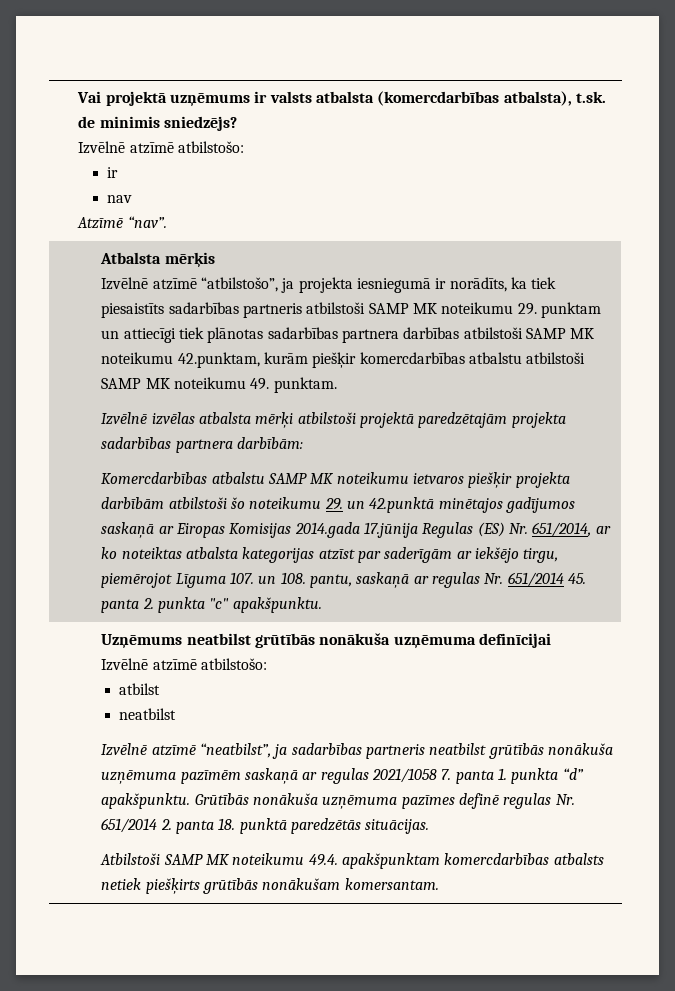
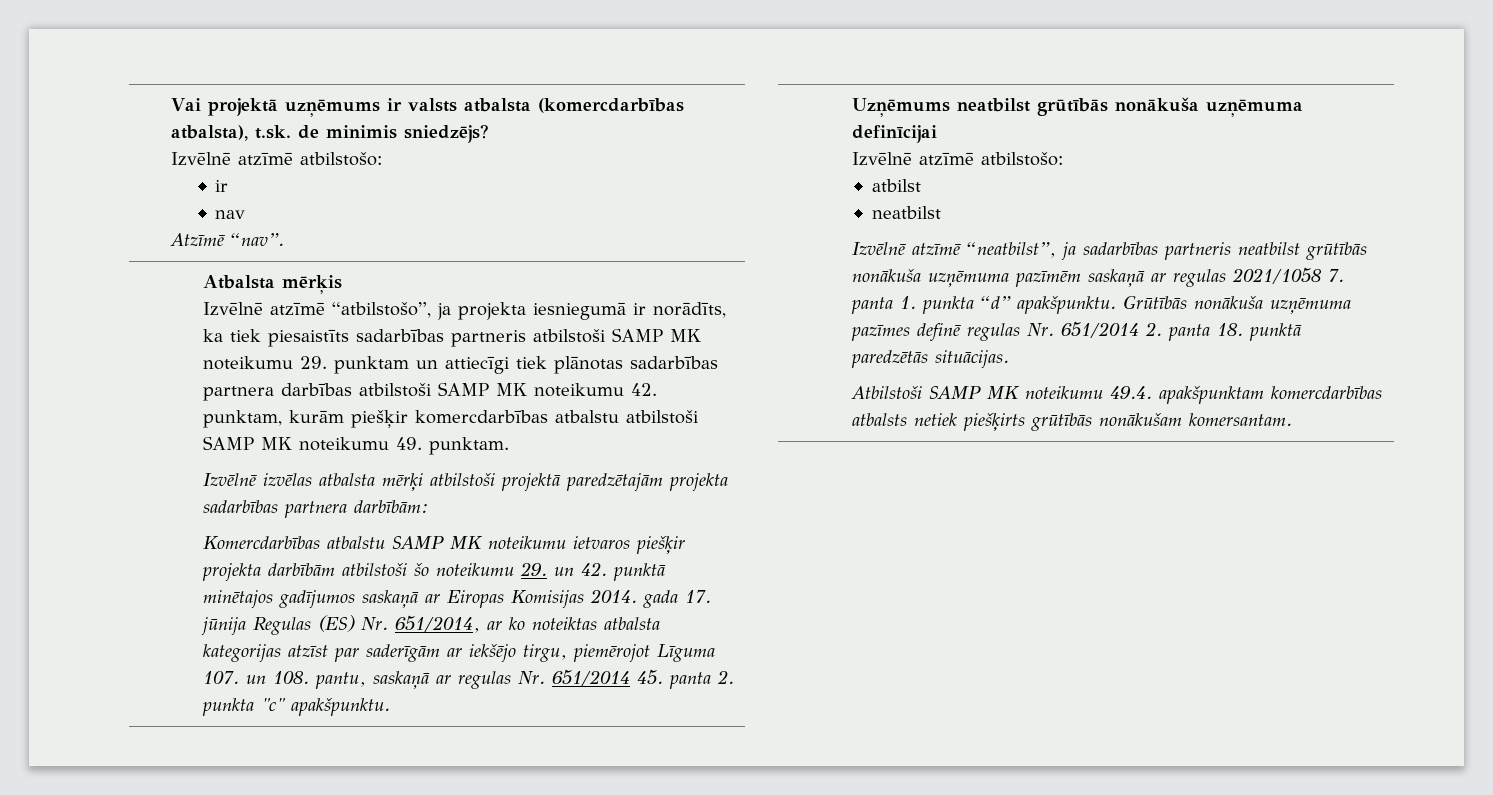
- Izvēlnē atzīmē “atbilstošo”, ja projekta iesniegumā ir norādīts, ka tiek piesaistīts sadarbības partneris atbilstoši SAMP MK noteikumu 29. punktam un attiecīgi tiek plānotas sadarbības partnera darbības atbilstoši SAMP MK noteikumu 42.punktam, kurām piešķir komercdarbības atbalstu atbilstoši SAMP MK noteikumu 49. punktam.
+ Izvēlnē atzīmē “atbilstošo”, ja projekta iesniegumā ir norādīts, ka tiek piesaistīts sadarbības partneris atbilstoši SAMP MK noteikumu 29. punktam un attiecīgi tiek plānotas sadarbības partnera darbības atbilstoši SAMP MK noteikumu 42. punktam, kurām piešķir komercdarbības atbalstu atbilstoši SAMP MK noteikumu 49. punktam.
- Komercdarbības atbalstu SAMP MK noteikumu ietvaros piešķir projekta darbībām atbilstoši šo noteikumu 29. un 42.punktā minētajos gadījumos saskaņā ar Eiropas Komisijas 2014.gada 17.jūnija Regulas (ES) Nr. 651/2014, ar ko noteiktas atbalsta kategorijas atzīst par saderīgām ar iekšējo tirgu, piemērojot Līguma 107. un 108. pantu, saskaņā ar regulas Nr. 651/2014 45. panta 2. punkta "c" apakšpunktu.
+ Komercdarbības atbalstu SAMP MK noteikumu ietvaros piešķir projekta darbībām atbilstoši šo noteikumu 29. un 42. punktā minētajos gadījumos saskaņā ar Eiropas Komisijas 2014. gada 17. jūnija Regulas (ES) Nr. 651/2014, ar ko noteiktas atbalsta kategorijas atzīst par saderīgām ar iekšējo tirgu, piemērojot Līguma 107. un 108. pantu, saskaņā ar regulas Nr. 651/2014 45. panta 2. punkta "c" apakšpunktu.

